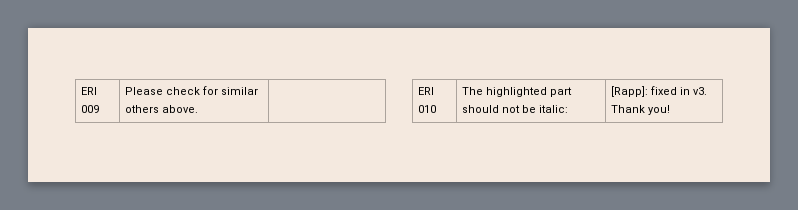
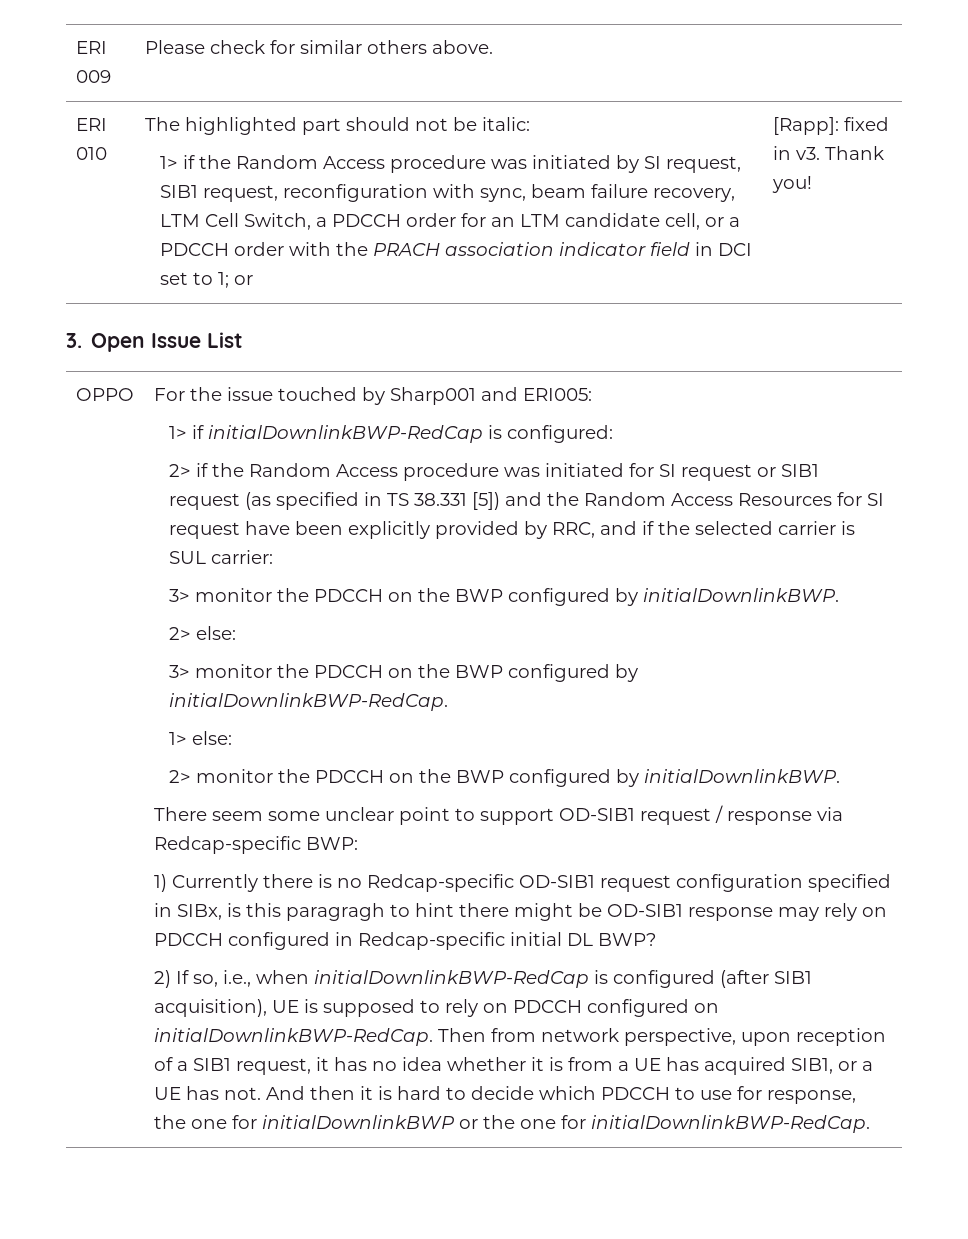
+ 1> if the Random Access procedure was initiated by SI request, SIB1 request, reconfiguration with sync, beam failure recovery, LTM Cell Switch, a PDCCH order for an LTM candidate cell, or a PDCCH order with the PRACH association indicator field in DCI set to 1; or
+ 3. Open Issue List
+ OPPO | For the issue touched by Sharp001 and ERI005:
+ 1> if initialDownlinkBWP-RedCap is configured:
+ 2> if the Random Access procedure was initiated for SI request or SIB1 request (as specified in TS 38.331 [5]) and the Random Access Resources for SI request have been explicitly provided by RRC, and if the selected carrier is SUL carrier:
+ 3> monitor the PDCCH on the BWP configured by initialDownlinkBWP.
+ 2> else:
+ 3> monitor the PDCCH on the BWP configured by initialDownlinkBWP-RedCap.
+ 1> else:
+ 2> monitor the PDCCH on the BWP configured by initialDownlinkBWP.
+ There seem some unclear point to support OD-SIB1 request / response via Redcap-specific BWP:
+ 1) Currently there is no Redcap-specific OD-SIB1 request configuration specified in SIBx, is this paragragh to hint there might be OD-SIB1 response may rely on PDCCH configured in Redcap-specific initial DL BWP?
+ 2) If so, i.e., when initialDownlinkBWP-RedCap is configured (after SIB1 acquisition), UE is supposed to rely on PDCCH configured on initialDownlinkBWP-RedCap. Then from network perspective, upon reception of a SIB1 request, it has no idea whether it is from a UE has acquired SIB1, or a UE has not. And then it is hard to decide which PDCCH to use for response, the one for initialDownlinkBWP or the one for initialDownlinkBWP-RedCap.

